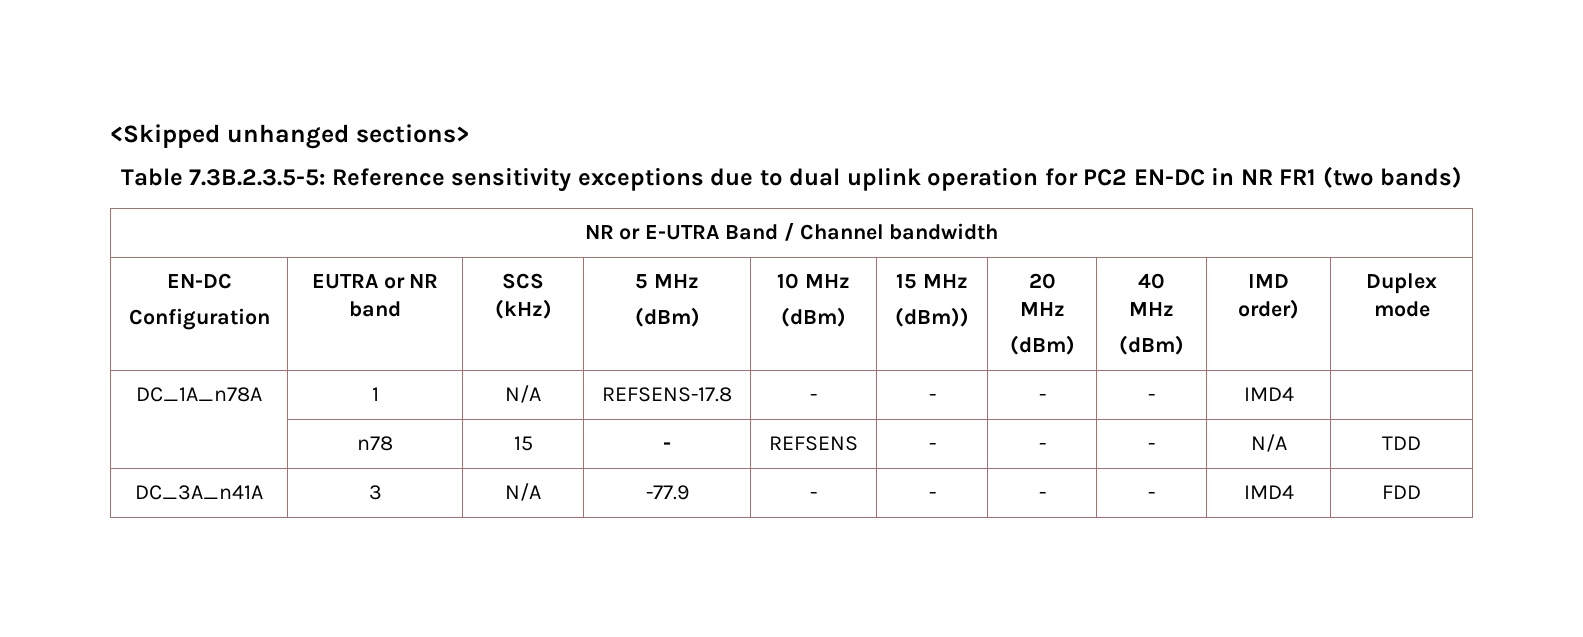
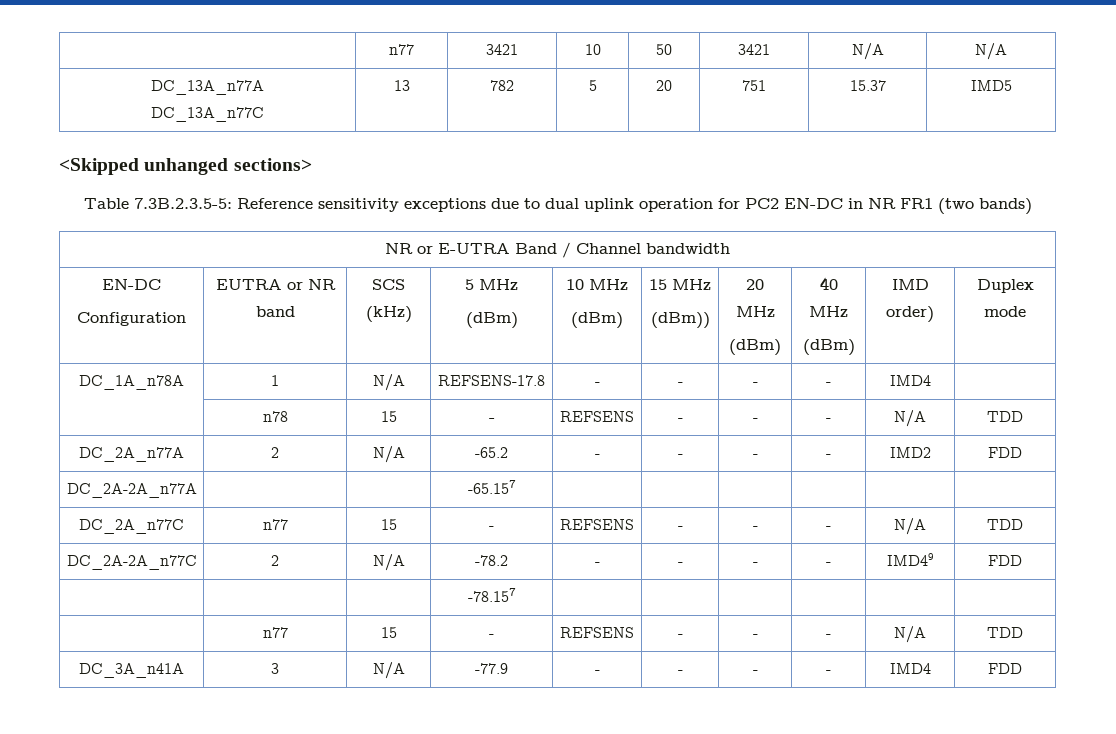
+ | n77 | 3421 | 10 | 50 | 3421 | N/A | N/A
+ DC_13A_n77A
+ DC_13A_n77C | 13 | 782 | 5 | 20 | 751 | 15.37 | IMD5
+ DC_2A_n77A | 2 | N/A | -65.2 | - | - | - | - | IMD2 | FDD
+ DC_2A-2A_n77A | | | -65.157 | | | | | |
+ DC_2A_n77C | n77 | 15 | - | REFSENS | - | - | - | N/A | TDD
+ DC_2A-2A_n77C | 2 | N/A | -78.2 | - | - | - | - | IMD49 | FDD
+ | | | -78.157 | | | | | |
+ | n77 | 15 | - | REFSENS | - | - | - | N/A | TDD

